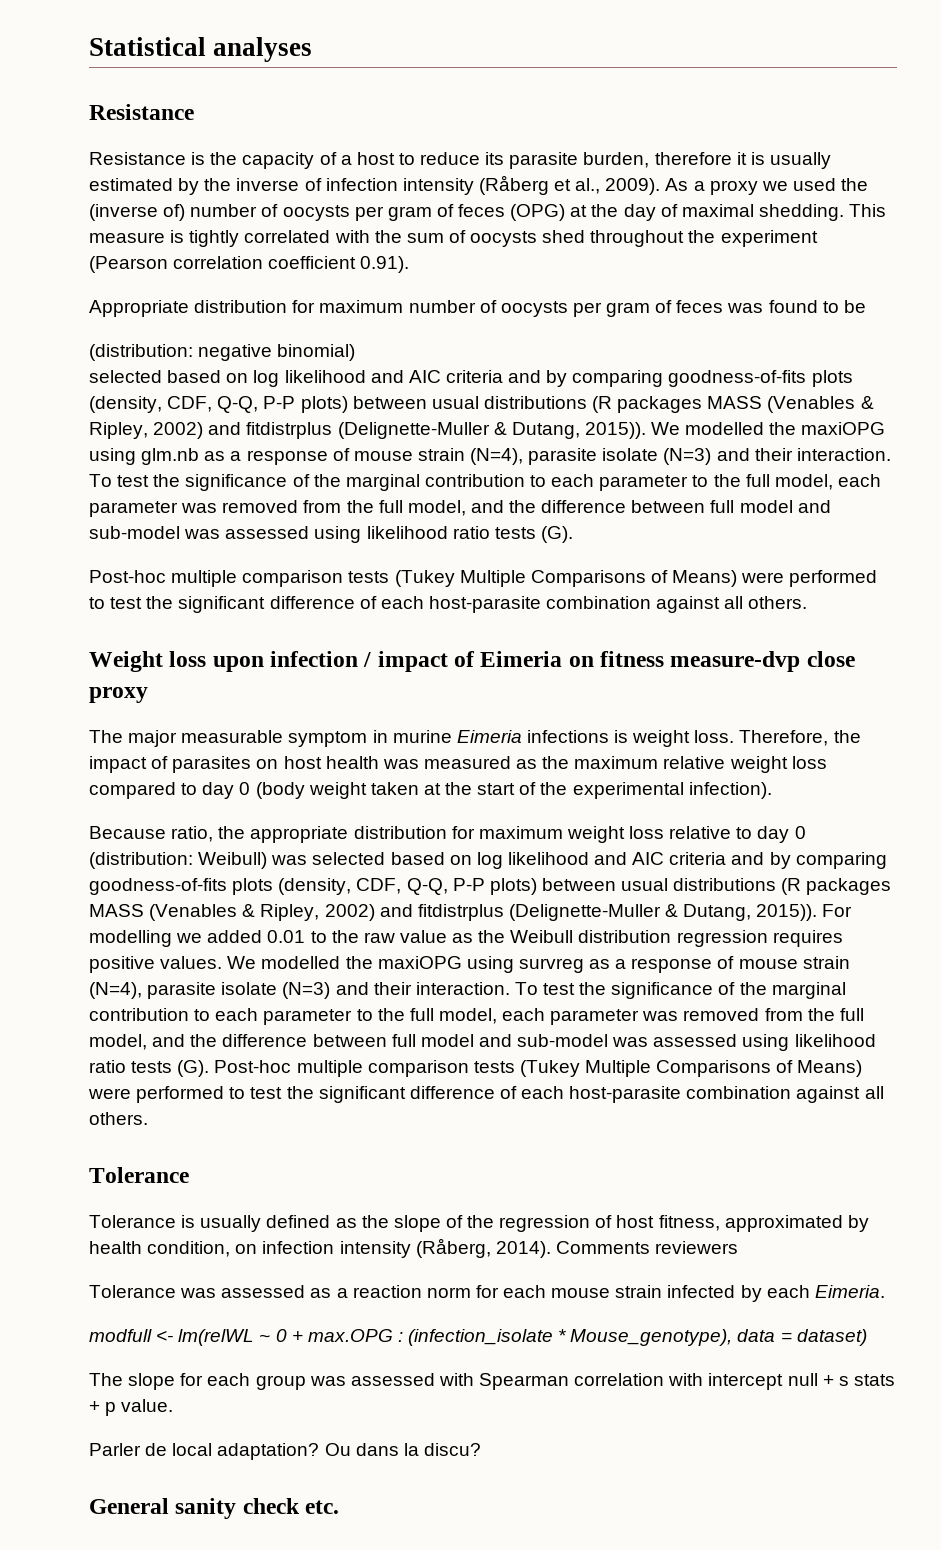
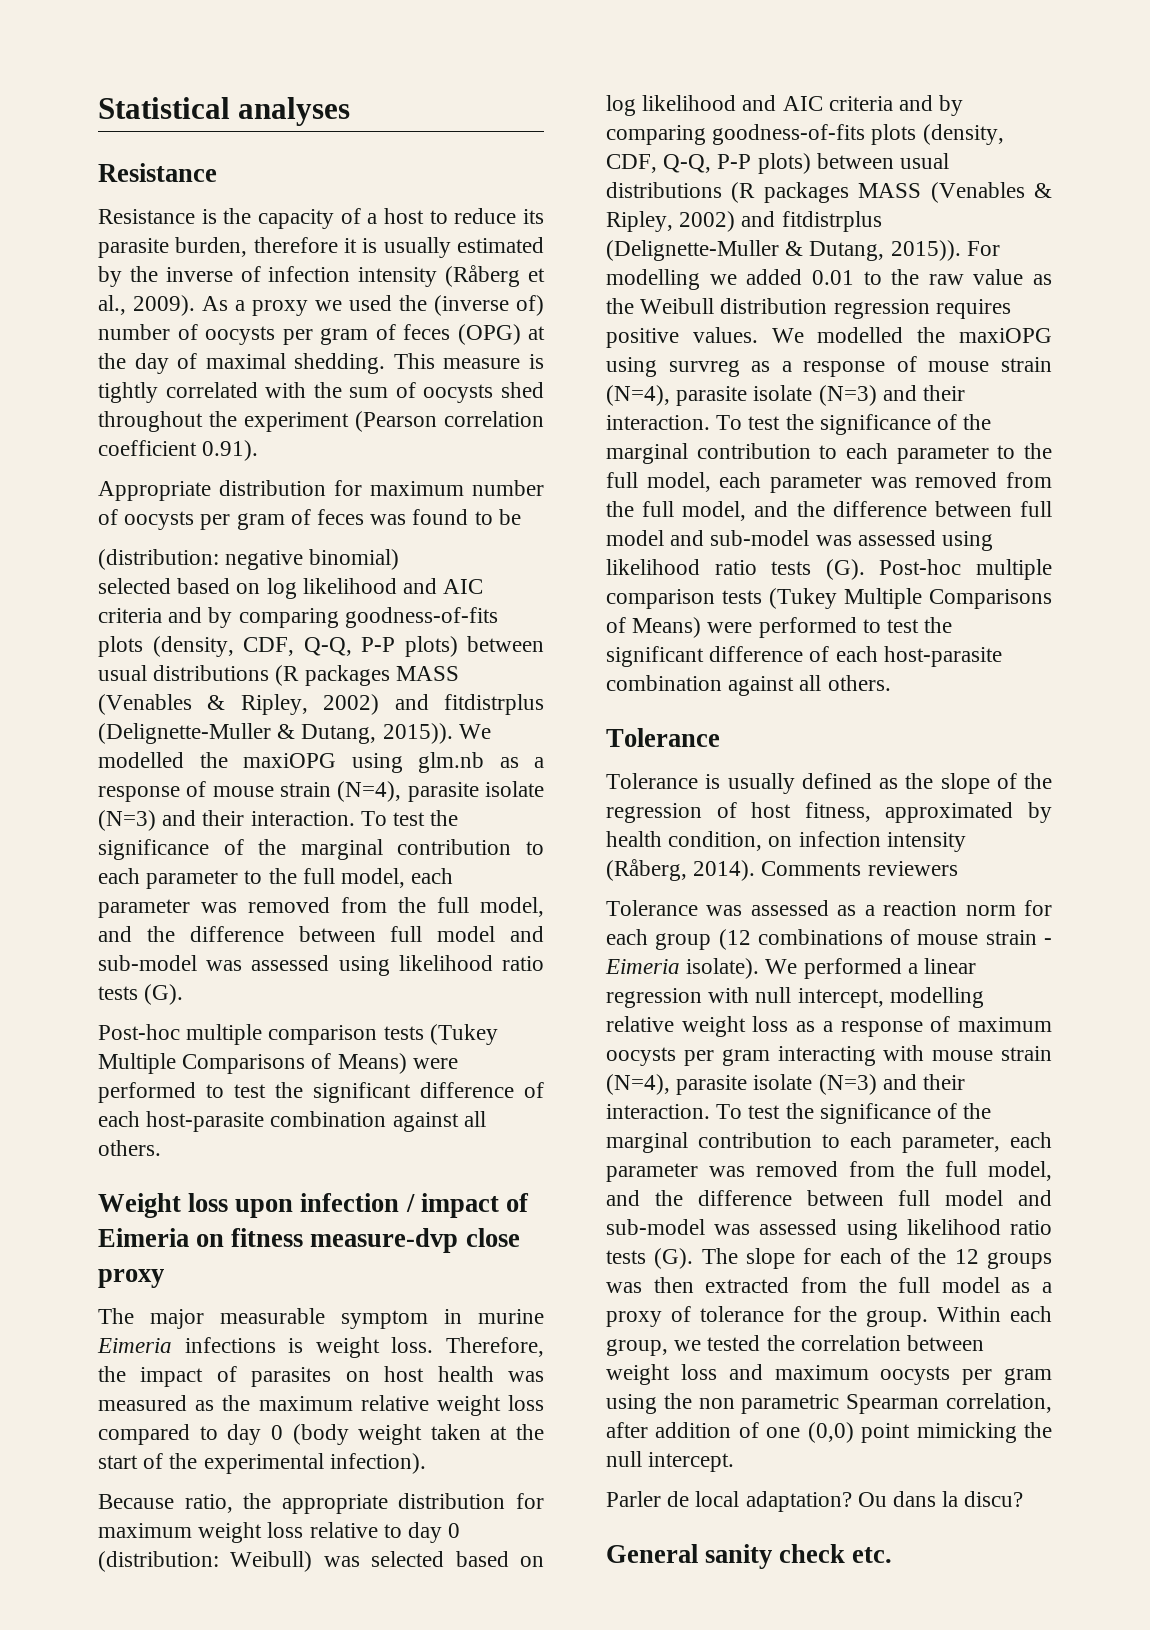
- Tolerance was assessed as a reaction norm for each mouse strain infected by each Eimeria.
- modfull <- lm(relWL ~ 0 + max.OPG : (infection_isolate * Mouse_genotype), data = dataset)
- The slope for each group was assessed with Spearman correlation with intercept null + s stats + p value.
+ Tolerance was assessed as a reaction norm for each group (12 combinations of mouse strain - Eimeria isolate). We performed a linear regression with null intercept, modelling relative weight loss as a response of maximum oocysts per gram interacting with mouse strain (N=4), parasite isolate (N=3) and their interaction. To test the significance of the marginal contribution to each parameter, each parameter was removed from the full model, and the difference between full model and sub-model was assessed using likelihood ratio tests (G). The slope for each of the 12 groups was then extracted from the full model as a proxy of tolerance for the group. Within each group, we tested the correlation between weight loss and maximum oocysts per gram using the non parametric Spearman correlation, after addition of one (0,0) point mimicking the null intercept.

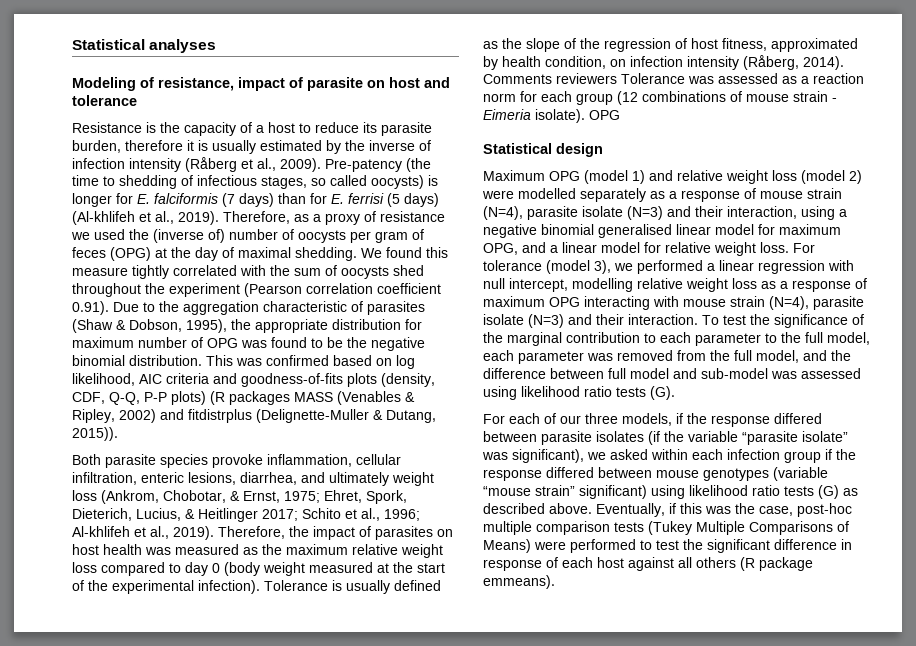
  Statistical analyses
- Resistance
+ Modeling of resistance, impact of parasite on host and tolerance
- As a proxy we used the (inverse of) number of oocysts per gram of feces (OPG) at the day of maximal shedding.
+ Pre-patency (the time to shedding of infectious stages, so called oocysts) is longer for E. falciformis (7 days) than for E. ferrisi (5 days) (Al-khlifeh et al., 2019). Therefore, as a proxy of resistance we used the (inverse of) number of oocysts per gram of feces (OPG) at the day of maximal shedding.
- This measure is tightly correlated with the sum of oocysts shed throughout the experiment (Pearson correlation coefficient 0.91).
- Appropriate distribution for maximum number of oocysts per gram of feces was found to be
- (distribution: negative binomial)
- selected based on log likelihood and AIC criteria and by comparing goodness-of-fits plots (density, CDF, Q-Q, P-P plots) between usual distributions (R packages MASS (Venables & Ripley, 2002) and fitdistrplus (Delignette-Muller & Dutang, 2015)). We modelled the maxiOPG using glm.nb as a response of mouse strain (N=4), parasite isolate (N=3) and their interaction. To test the significance of the marginal contribution to each parameter to the full model, each parameter was removed from the full model, and the difference between full model and sub-model was assessed using likelihood ratio tests (G).
- Post-hoc multiple comparison tests (Tukey Multiple Comparisons of Means) were performed to test the significant difference of each host-parasite combination against all others.
- Weight loss upon infection / impact of Eimeria on fitness measure-dvp close proxy
- The major measurable symptom in murine Eimeria infections is weight loss. Therefore, the impact of parasites on host health was measured as the maximum relative weight loss compared to day 0 (body weight taken at the start of the experimental infection).
- Because ratio, the appropriate distribution for maximum weight loss relative to day 0 (distribution: Weibull) was selected based on log likelihood and AIC criteria and by comparing goodness-of-fits plots (density, CDF, Q-Q, P-P plots) between usual distributions (R packages MASS (Venables & Ripley, 2002) and fitdistrplus (Delignette-Muller & Dutang, 2015)). For modelling we added 0.01 to the raw value as the Weibull distribution regression requires positive values. We modelled the maxiOPG using survreg as a response of mouse strain (N=4), parasite isolate (N=3) and their interaction. To test the significance of the marginal contribution to each parameter to the full model, each parameter was removed from the full model, and the difference between full model and sub-model was assessed using likelihood ratio tests (G). Post-hoc multiple comparison tests (Tukey Multiple Comparisons of Means) were performed to test the significant difference of each host-parasite combination against all others.
- Tolerance
- Tolerance is usually defined as the slope of the regression of host fitness, approximated by health condition, on infection intensity (Råberg, 2014). Comments reviewers
- Tolerance was assessed as a reaction norm for each group (12 combinations of mouse strain - Eimeria isolate). We performed a linear regression with null intercept, modelling relative weight loss as a response of maximum oocysts per gram interacting with mouse strain (N=4), parasite isolate (N=3) and their interaction. To test the significance of the marginal contribution to each parameter, each parameter was removed from the full model, and the difference between full model and sub-model was assessed using likelihood ratio tests (G). The slope for each of the 12 groups was then extracted from the full model as a proxy of tolerance for the group. Within each group, we tested the correlation between weight loss and maximum oocysts per gram using the non parametric Spearman correlation, after addition of one (0,0) point mimicking the null intercept.
- Parler de local adaptation? Ou dans la discu?
- General sanity check etc.
+ We found this measure tightly correlated with the sum of oocysts shed throughout the experiment (Pearson correlation coefficient 0.91). Due to the aggregation characteristic of parasites (Shaw & Dobson, 1995), the appropriate distribution for maximum number of OPG was found to be the negative binomial distribution. This was confirmed based on log likelihood, AIC criteria and goodness-of-fits plots (density, CDF, Q-Q, P-P plots) (R packages MASS (Venables & Ripley, 2002) and fitdistrplus (Delignette-Muller & Dutang, 2015)).
+ Both parasite species provoke inflammation, cellular infiltration, enteric lesions, diarrhea, and ultimately weight loss (Ankrom, Chobotar, & Ernst, 1975; Ehret, Spork, Dieterich, Lucius, & Heitlinger 2017; Schito et al., 1996; Al-khlifeh et al., 2019). Therefore, the impact of parasites on host health was measured as the maximum relative weight loss compared to day 0 (body weight measured at the start of the experimental infection). Tolerance is usually defined as the slope of the regression of host fitness, approximated by health condition, on infection intensity (Råberg, 2014). Comments reviewers Tolerance was assessed as a reaction norm for each group (12 combinations of mouse strain - Eimeria isolate). OPG
+ Statistical design
+ Maximum OPG (model 1) and relative weight loss (model 2) were modelled separately as a response of mouse strain (N=4), parasite isolate (N=3) and their interaction, using a negative binomial generalised linear model for maximum OPG, and a linear model for relative weight loss. For tolerance (model 3), we performed a linear regression with null intercept, modelling relative weight loss as a response of maximum OPG interacting with mouse strain (N=4), parasite isolate (N=3) and their interaction. To test the significance of the marginal contribution to each parameter to the full model, each parameter was removed from the full model, and the difference between full model and sub-model was assessed using likelihood ratio tests (G).
+ For each of our three models, if the response differed between parasite isolates (if the variable “parasite isolate” was significant), we asked within each infection group if the response differed between mouse genotypes (variable “mouse strain” significant) using likelihood ratio tests (G) as described above. Eventually, if this was the case, post-hoc multiple comparison tests (Tukey Multiple Comparisons of Means) were performed to test the significant difference in response of each host against all others (R package emmeans).

